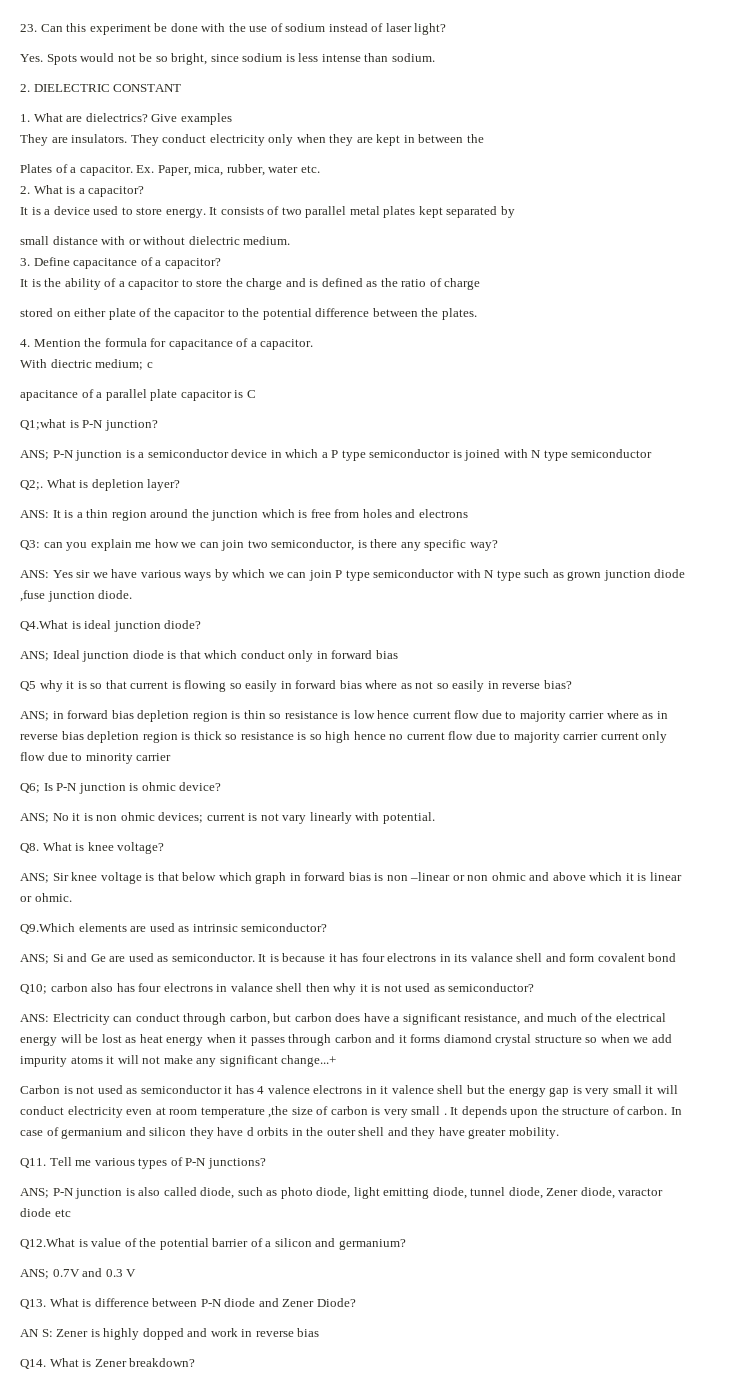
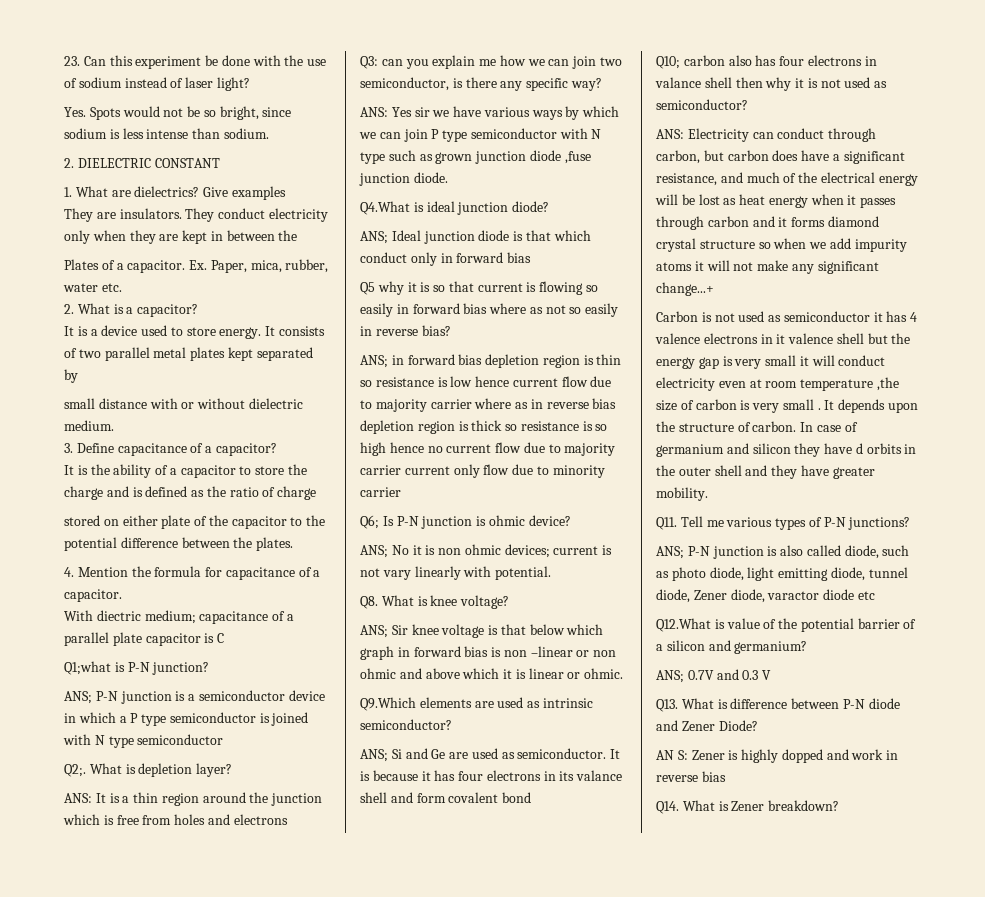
- With diectric medium; c
- apacitance of a parallel plate capacitor is C
+ With diectric medium; capacitance of a parallel plate capacitor is C

